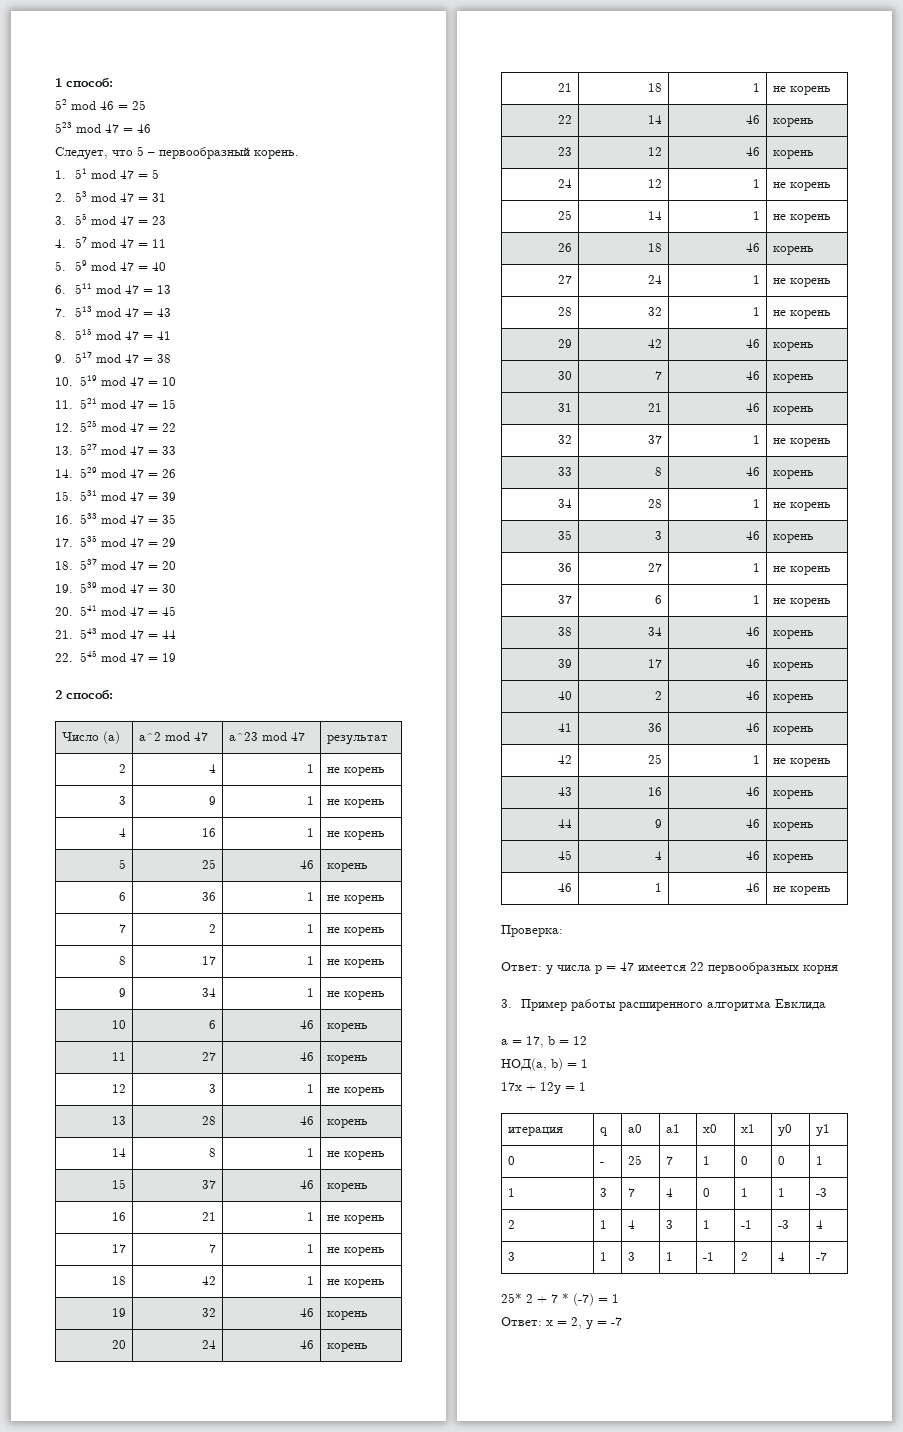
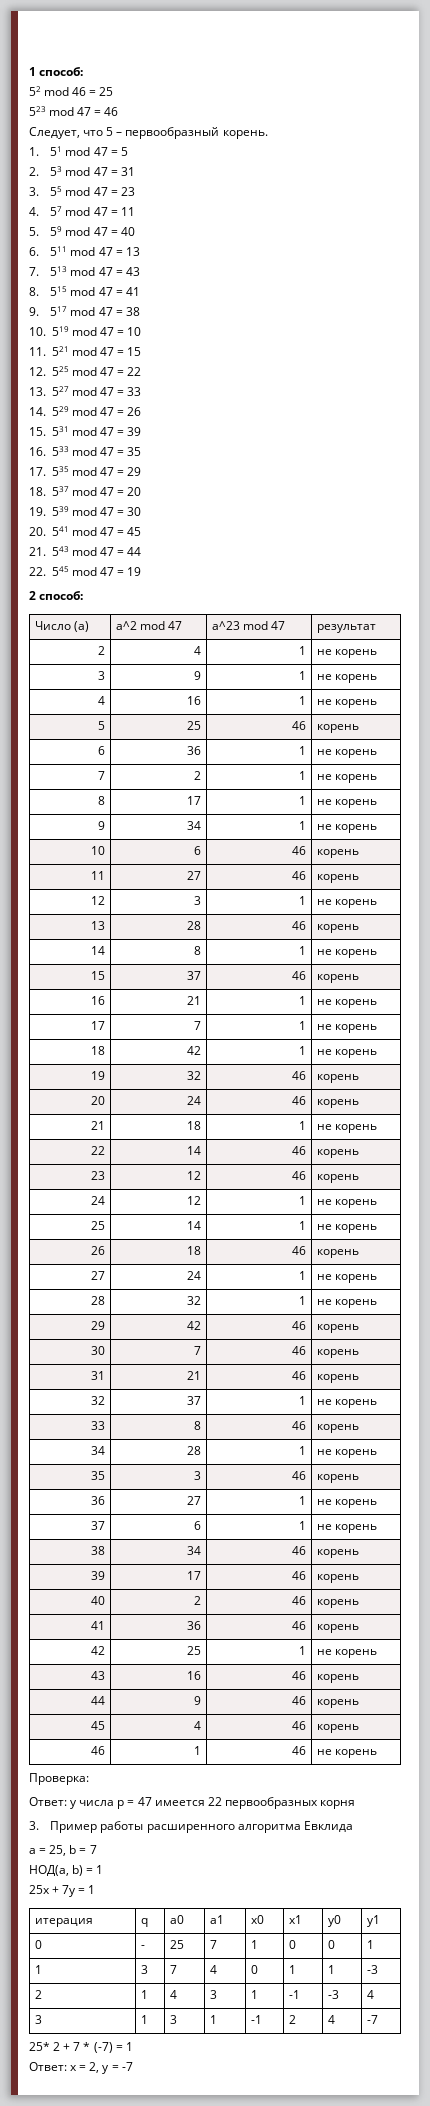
- a = 17, b = 12
+ a = 25, b = 7
- 17x + 12y = 1
+ 25x + 7y = 1

